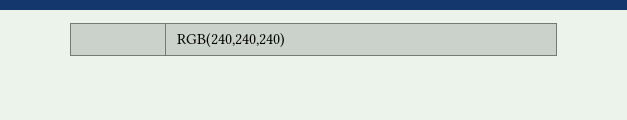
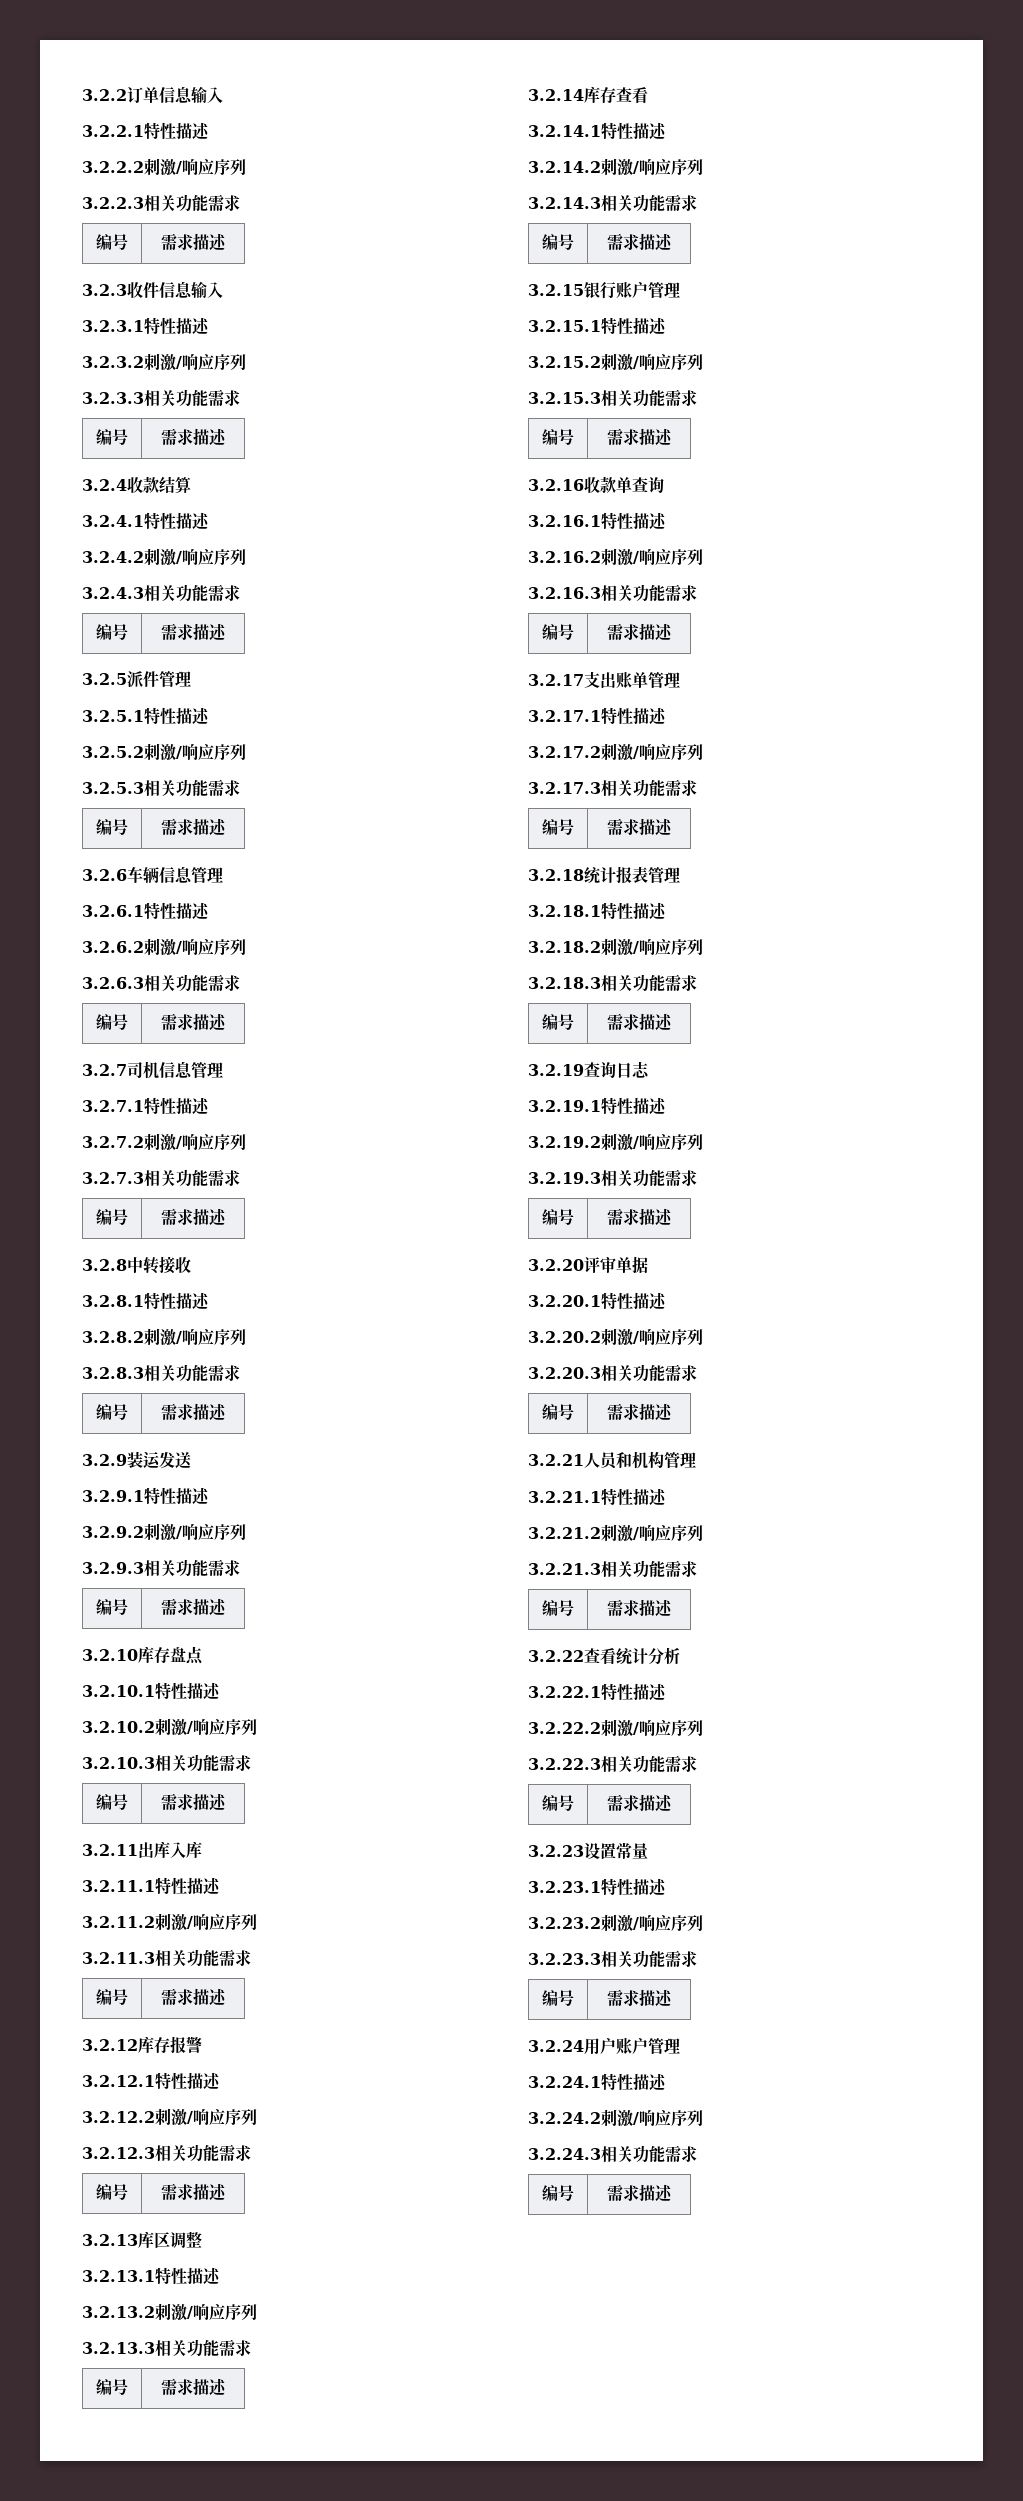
- | RGB(240,240,240)
+ 3.2.2订单信息输入
+ 3.2.2.1特性描述
+ 3.2.2.2刺激/响应序列
+ 3.2.2.3相关功能需求
+ 编号 | 需求描述
+ 3.2.3收件信息输入
+ 3.2.3.1特性描述
+ 3.2.3.2刺激/响应序列
+ 3.2.3.3相关功能需求
+ 编号 | 需求描述
+ 3.2.4收款结算
+ 3.2.4.1特性描述
+ 3.2.4.2刺激/响应序列
+ 3.2.4.3相关功能需求
+ 编号 | 需求描述
+ 3.2.5派件管理
+ 3.2.5.1特性描述
+ 3.2.5.2刺激/响应序列
+ 3.2.5.3相关功能需求
+ 编号 | 需求描述
+ 3.2.6车辆信息管理
+ 3.2.6.1特性描述
+ 3.2.6.2刺激/响应序列
+ 3.2.6.3相关功能需求
+ 编号 | 需求描述
+ 3.2.7司机信息管理
+ 3.2.7.1特性描述
+ 3.2.7.2刺激/响应序列
+ 3.2.7.3相关功能需求
+ 编号 | 需求描述
+ 3.2.8中转接收
+ 3.2.8.1特性描述
+ 3.2.8.2刺激/响应序列
+ 3.2.8.3相关功能需求
+ 编号 | 需求描述
+ 3.2.9装运发送
+ 3.2.9.1特性描述
+ 3.2.9.2刺激/响应序列
+ 3.2.9.3相关功能需求
+ 编号 | 需求描述
+ 3.2.10库存盘点
+ 3.2.10.1特性描述
+ 3.2.10.2刺激/响应序列
+ 3.2.10.3相关功能需求
+ 编号 | 需求描述
+ 3.2.11出库入库
+ 3.2.11.1特性描述
+ 3.2.11.2刺激/响应序列
+ 3.2.11.3相关功能需求
+ 编号 | 需求描述
+ 3.2.12库存报警
+ 3.2.12.1特性描述
+ 3.2.12.2刺激/响应序列
+ 3.2.12.3相关功能需求
+ 编号 | 需求描述
+ 3.2.13库区调整
+ 3.2.13.1特性描述
+ 3.2.13.2刺激/响应序列
+ 3.2.13.3相关功能需求
+ 编号 | 需求描述
+ 3.2.14库存查看
+ 3.2.14.1特性描述
+ 3.2.14.2刺激/响应序列
+ 3.2.14.3相关功能需求
+ 编号 | 需求描述
+ 3.2.15银行账户管理
+ 3.2.15.1特性描述
+ 3.2.15.2刺激/响应序列
+ 3.2.15.3相关功能需求
+ 编号 | 需求描述
+ 3.2.16收款单查询
+ 3.2.16.1特性描述
+ 3.2.16.2刺激/响应序列
+ 3.2.16.3相关功能需求
+ 编号 | 需求描述
+ 3.2.17支出账单管理
+ 3.2.17.1特性描述
+ 3.2.17.2刺激/响应序列
+ 3.2.17.3相关功能需求
+ 编号 | 需求描述
+ 3.2.18统计报表管理
+ 3.2.18.1特性描述
+ 3.2.18.2刺激/响应序列
+ 3.2.18.3相关功能需求
+ 编号 | 需求描述
+ 3.2.19查询日志
+ 3.2.19.1特性描述
+ 3.2.19.2刺激/响应序列
+ 3.2.19.3相关功能需求
+ 编号 | 需求描述
+ 3.2.20评审单据
+ 3.2.20.1特性描述
+ 3.2.20.2刺激/响应序列
+ 3.2.20.3相关功能需求
+ 编号 | 需求描述
+ 3.2.21人员和机构管理
+ 3.2.21.1特性描述
+ 3.2.21.2刺激/响应序列
+ 3.2.21.3相关功能需求
+ 编号 | 需求描述
+ 3.2.22查看统计分析
+ 3.2.22.1特性描述
+ 3.2.22.2刺激/响应序列
+ 3.2.22.3相关功能需求
+ 编号 | 需求描述
+ 3.2.23设置常量
+ 3.2.23.1特性描述
+ 3.2.23.2刺激/响应序列
+ 3.2.23.3相关功能需求
+ 编号 | 需求描述
+ 3.2.24用户账户管理
+ 3.2.24.1特性描述
+ 3.2.24.2刺激/响应序列
+ 3.2.24.3相关功能需求
+ 编号 | 需求描述

